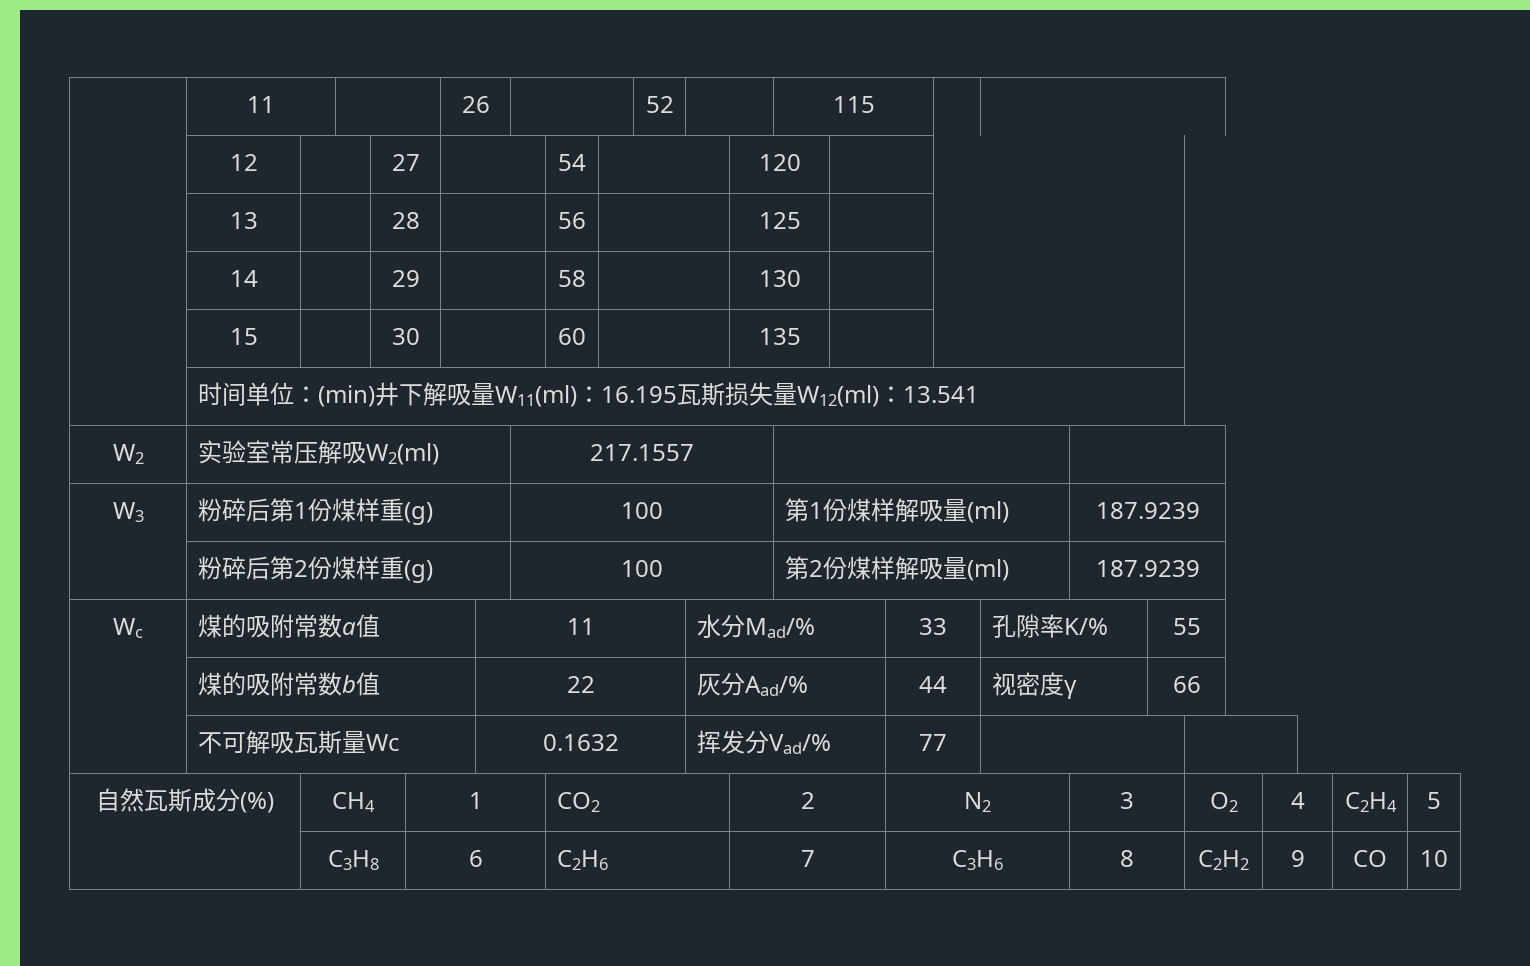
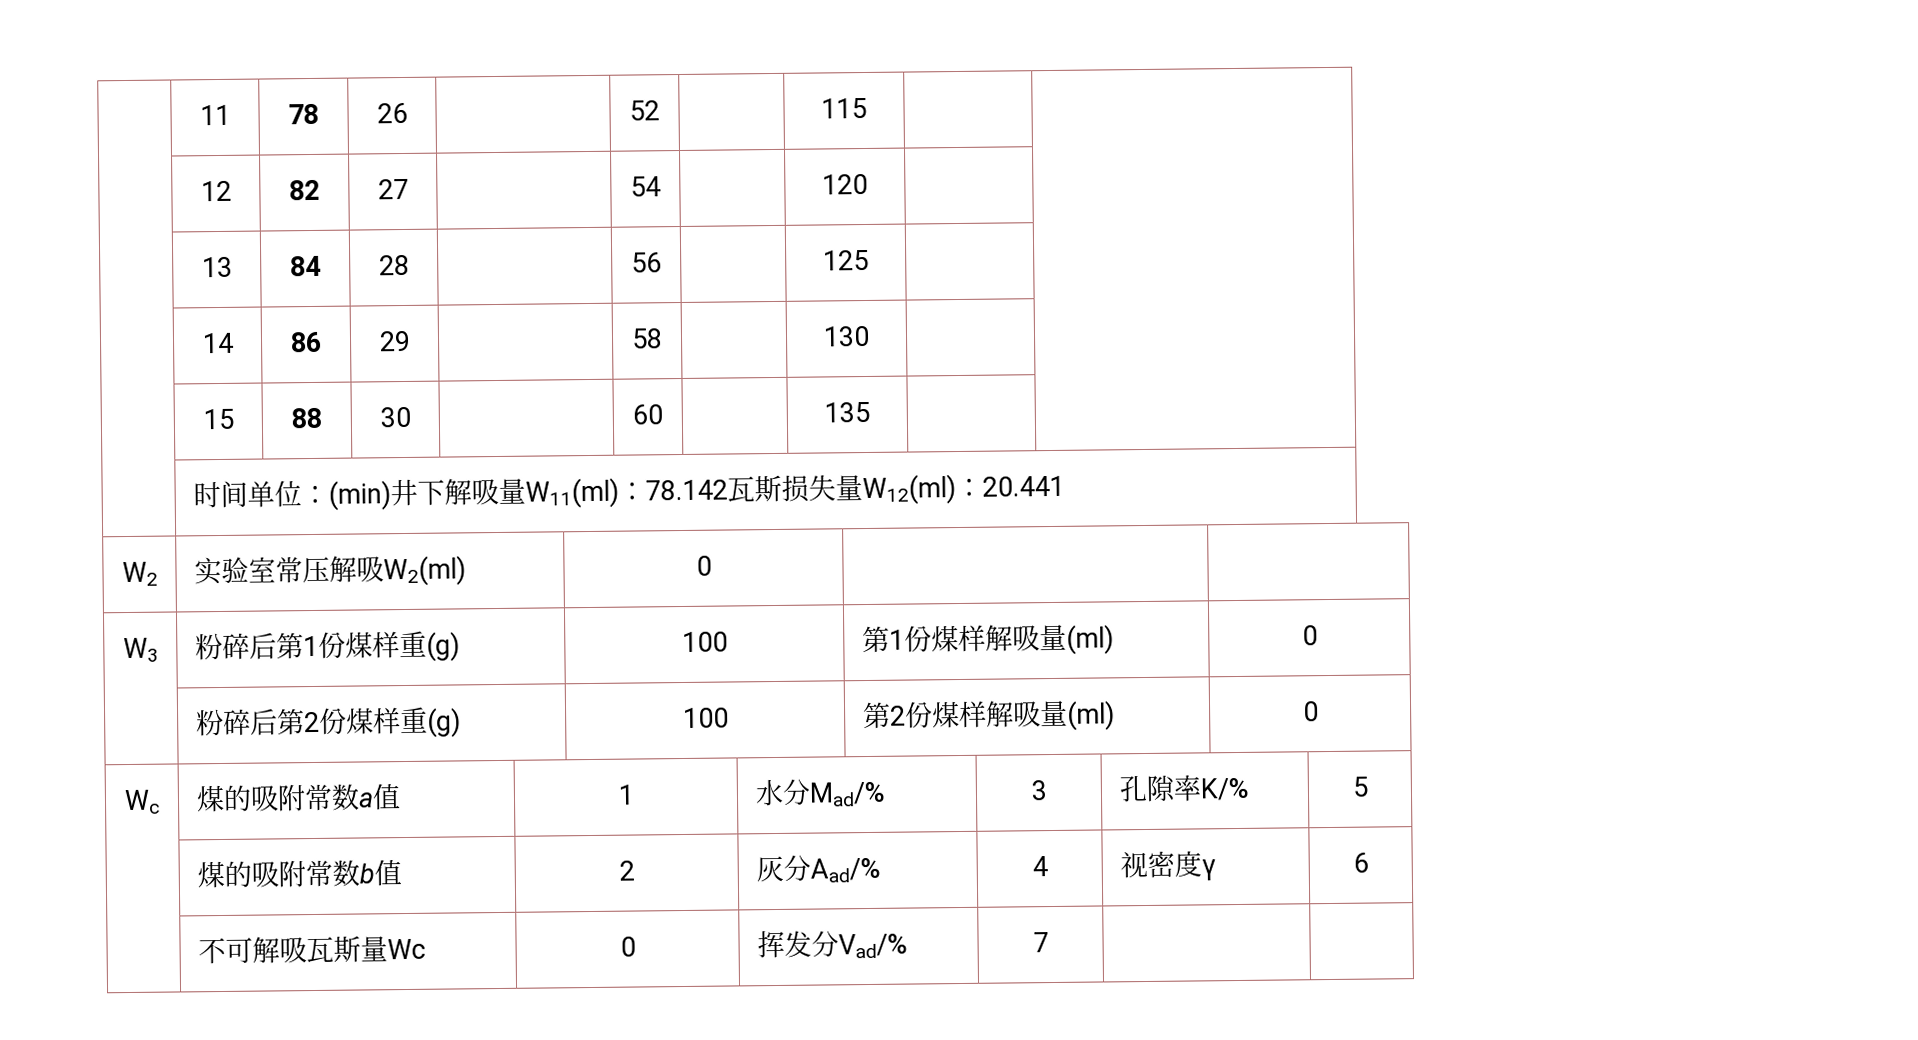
- | 11 | | 26 | | 52 | | 115 | |
+ | 11 | 78 | 26 | | 52 | | 115 | |
- | 12 | | 27 | | 54 | | 120 | |
+ | 12 | 82 | 27 | | 54 | | 120 | |
- | 13 | | 28 | | 56 | | 125 | |
+ | 13 | 84 | 28 | | 56 | | 125 | |
- | 14 | | 29 | | 58 | | 130 | |
+ | 14 | 86 | 29 | | 58 | | 130 | |
- | 15 | | 30 | | 60 | | 135 | |
+ | 15 | 88 | 30 | | 60 | | 135 | |
- | 时间单位：(min)井下解吸量W11(ml)：16.195瓦斯损失量W12(ml)：13.541
+ | 时间单位：(min)井下解吸量W11(ml)：78.142瓦斯损失量W12(ml)：20.441
- W2 | 实验室常压解吸W2(ml) | 217.1557 | |
+ W2 | 实验室常压解吸W2(ml) | 0 | |
- W3 | 粉碎后第1份煤样重(g) | 100 | 第1份煤样解吸量(ml) | 187.9239
+ W3 | 粉碎后第1份煤样重(g) | 100 | 第1份煤样解吸量(ml) | 0
- | 粉碎后第2份煤样重(g) | 100 | 第2份煤样解吸量(ml) | 187.9239
+ | 粉碎后第2份煤样重(g) | 100 | 第2份煤样解吸量(ml) | 0
- Wc | 煤的吸附常数a值 | 11 | 水分Mad/% | 33 | 孔隙率K/% | 55
+ Wc | 煤的吸附常数a值 | 1 | 水分Mad/% | 3 | 孔隙率K/% | 5
- | 煤的吸附常数b值 | 22 | 灰分Aad/% | 44 | 视密度γ | 66
+ | 煤的吸附常数b值 | 2 | 灰分Aad/% | 4 | 视密度γ | 6
- | 不可解吸瓦斯量Wc | 0.1632 | 挥发分Vad/% | 77 | |
- 自然瓦斯成分(%) | CH4 | 1 | CO2 | 2 | N2 | 3 | O2 | 4 | C2H4 | 5
- | C3H8 | 6 | C2H6 | 7 | C3H6 | 8 | C2H2 | 9 | CO | 10
+ | 不可解吸瓦斯量Wc | 0 | 挥发分Vad/% | 7 | |

